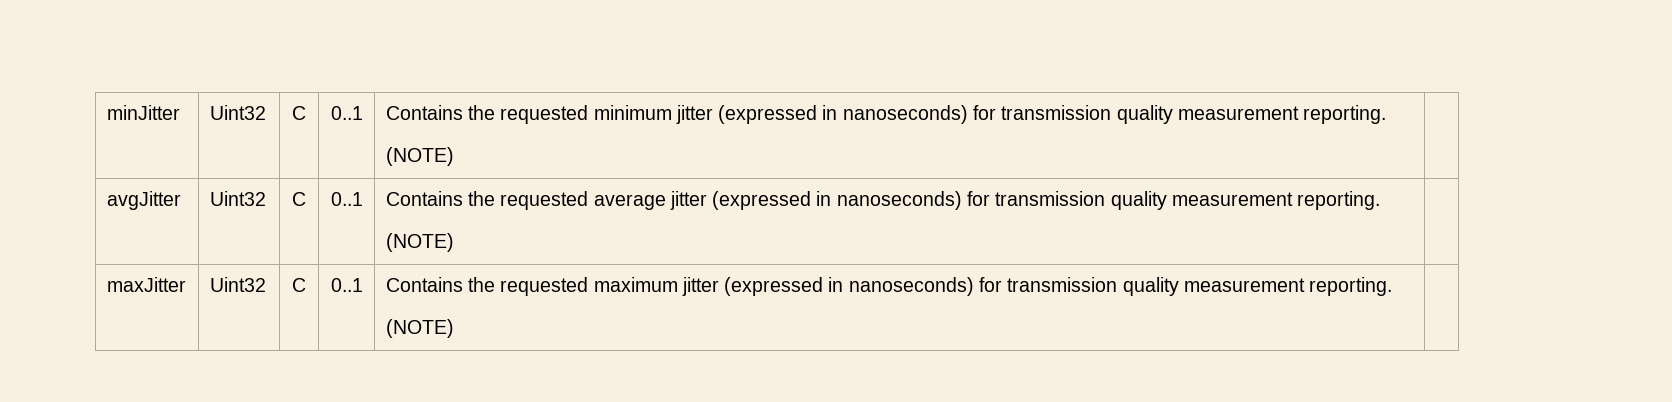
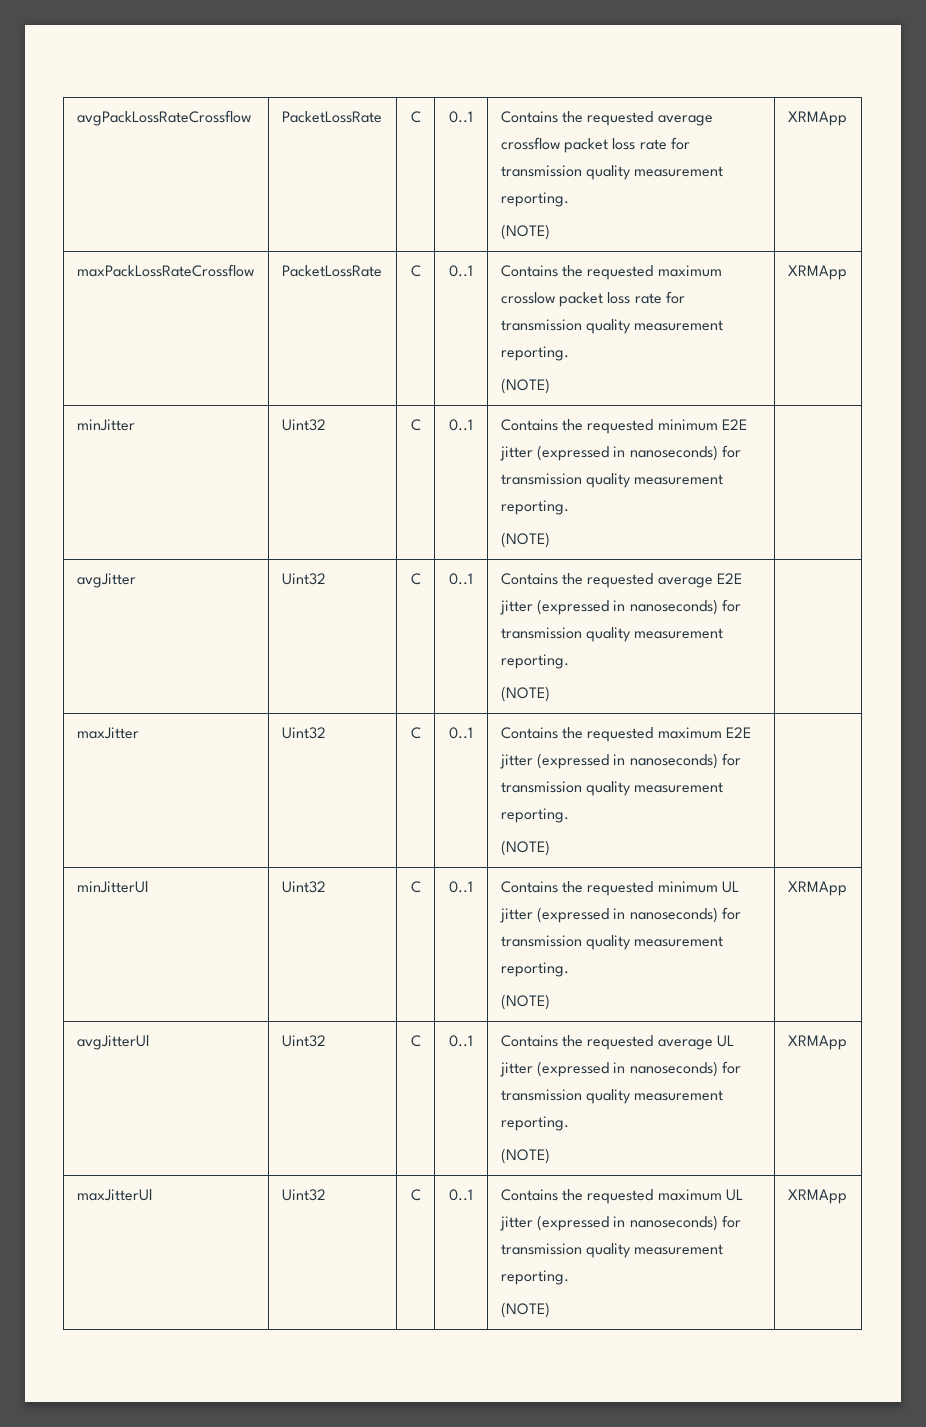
+ avgPackLossRateCrossflow | PacketLossRate | C | 0..1 | Contains the requested average crossflow packet loss rate for transmission quality measurement reporting.
+ (NOTE) | XRMApp
+ maxPackLossRateCrossflow | PacketLossRate | C | 0..1 | Contains the requested maximum crosslow packet loss rate for transmission quality measurement reporting.
+ (NOTE) | XRMApp
- minJitter | Uint32 | C | 0..1 | Contains the requested minimum jitter (expressed in nanoseconds) for transmission quality measurement reporting.
+ minJitter | Uint32 | C | 0..1 | Contains the requested minimum E2E jitter (expressed in nanoseconds) for transmission quality measurement reporting.
- avgJitter | Uint32 | C | 0..1 | Contains the requested average jitter (expressed in nanoseconds) for transmission quality measurement reporting.
+ avgJitter | Uint32 | C | 0..1 | Contains the requested average E2E jitter (expressed in nanoseconds) for transmission quality measurement reporting.
- maxJitter | Uint32 | C | 0..1 | Contains the requested maximum jitter (expressed in nanoseconds) for transmission quality measurement reporting.
+ maxJitter | Uint32 | C | 0..1 | Contains the requested maximum E2E jitter (expressed in nanoseconds) for transmission quality measurement reporting.
+ minJitterUl | Uint32 | C | 0..1 | Contains the requested minimum UL jitter (expressed in nanoseconds) for transmission quality measurement reporting.
+ (NOTE) | XRMApp
+ avgJitterUl | Uint32 | C | 0..1 | Contains the requested average UL jitter (expressed in nanoseconds) for transmission quality measurement reporting.
+ (NOTE) | XRMApp
+ maxJitterUl | Uint32 | C | 0..1 | Contains the requested maximum UL jitter (expressed in nanoseconds) for transmission quality measurement reporting.
+ (NOTE) | XRMApp

